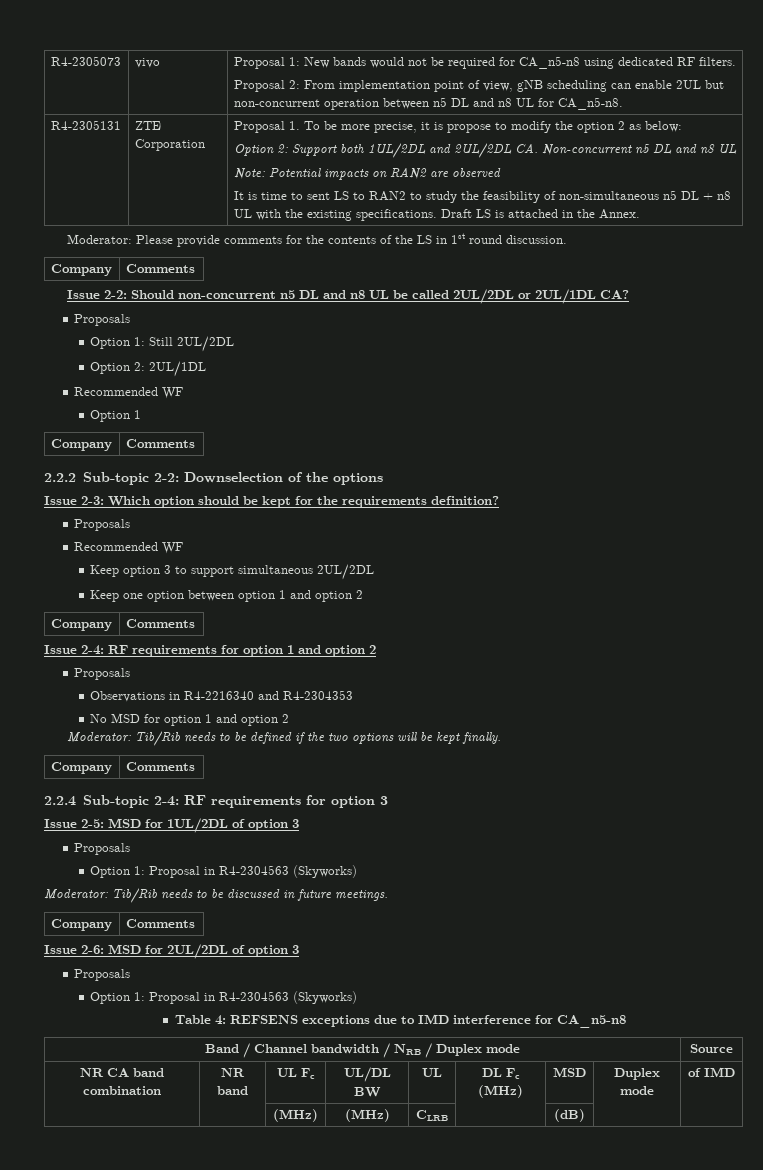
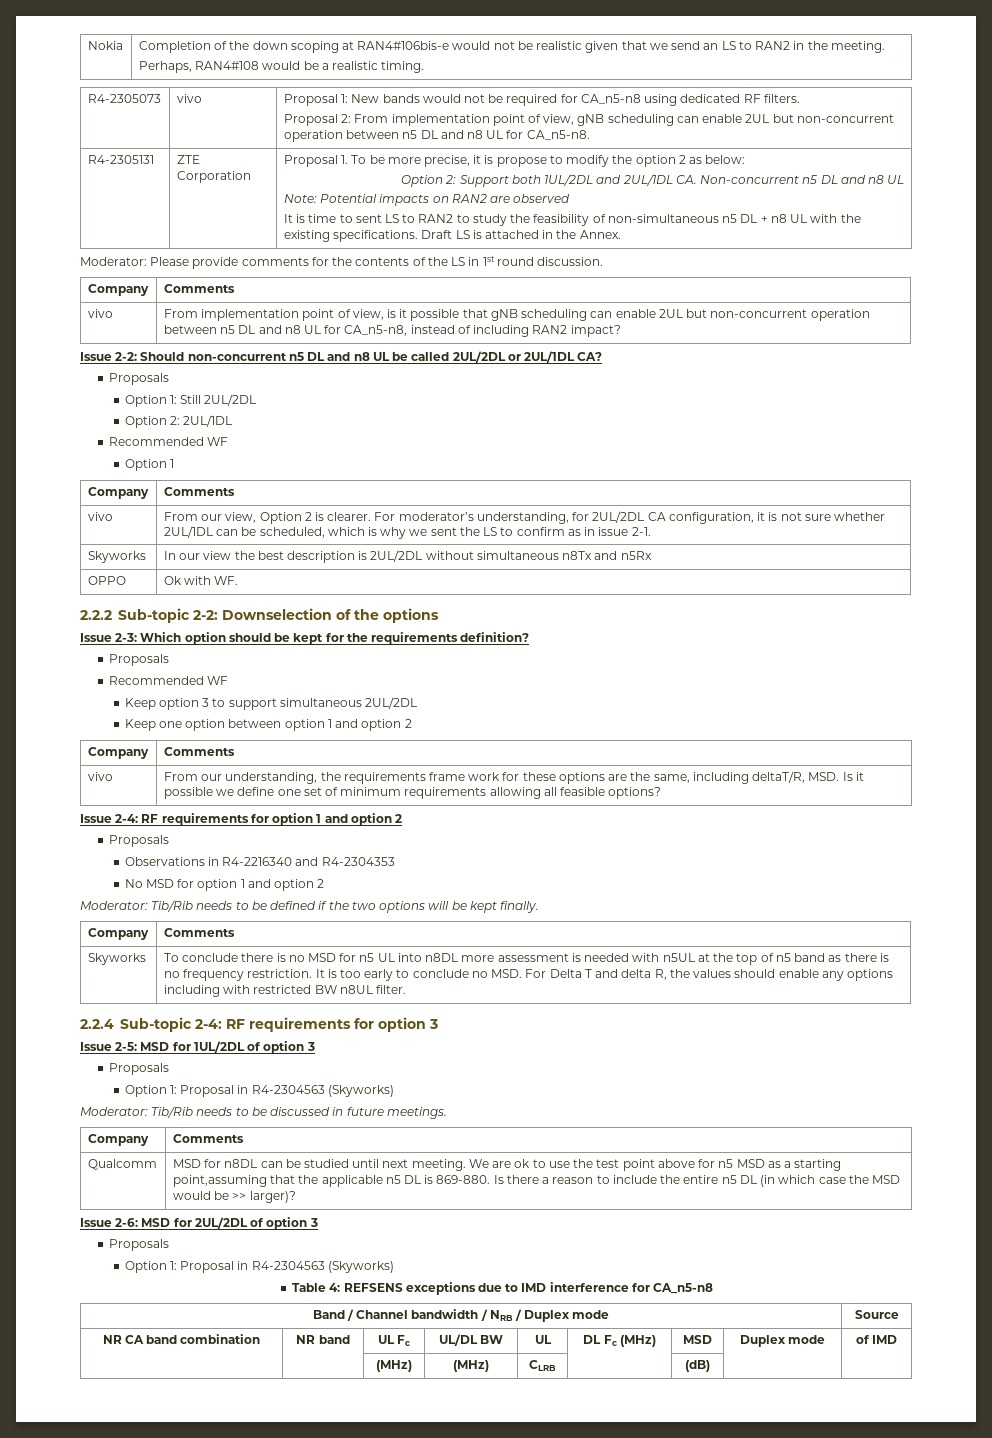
+ Nokia | Completion of the down scoping at RAN4#106bis-e would not be realistic given that we send an LS to RAN2 in the meeting.
+ Perhaps, RAN4#108 would be a realistic timing.
- Option 2: Support both 1UL/2DL and 2UL/2DL CA. Non-concurrent n5 DL and n8 UL
+ Option 2: Support both 1UL/2DL and 2UL/1DL CA. Non-concurrent n5 DL and n8 UL
+ vivo | From implementation point of view, is it possible that gNB scheduling can enable 2UL but non-concurrent operation between n5 DL and n8 UL for CA_n5-n8, instead of including RAN2 impact?
+ vivo | From our view, Option 2 is clearer. For moderator’s understanding, for 2UL/2DL CA configuration, it is not sure whether 2UL/1DL can be scheduled, which is why we sent the LS to confirm as in issue 2-1.
+ Skyworks | In our view the best description is 2UL/2DL without simultaneous n8Tx and n5Rx
+ OPPO | Ok with WF.
+ vivo | From our understanding, the requirements frame work for these options are the same, including deltaT/R, MSD. Is it possible we define one set of minimum requirements allowing all feasible options?
+ Skyworks | To conclude there is no MSD for n5 UL into n8DL more assessment is needed with n5UL at the top of n5 band as there is no frequency restriction. It is too early to conclude no MSD. For Delta T and delta R, the values should enable any options including with restricted BW n8UL filter.
+ Qualcomm | MSD for n8DL can be studied until next meeting. We are ok to use the test point above for n5 MSD as a starting point,assuming that the applicable n5 DL is 869-880. Is there a reason to include the entire n5 DL (in which case the MSD would be >> larger)?

